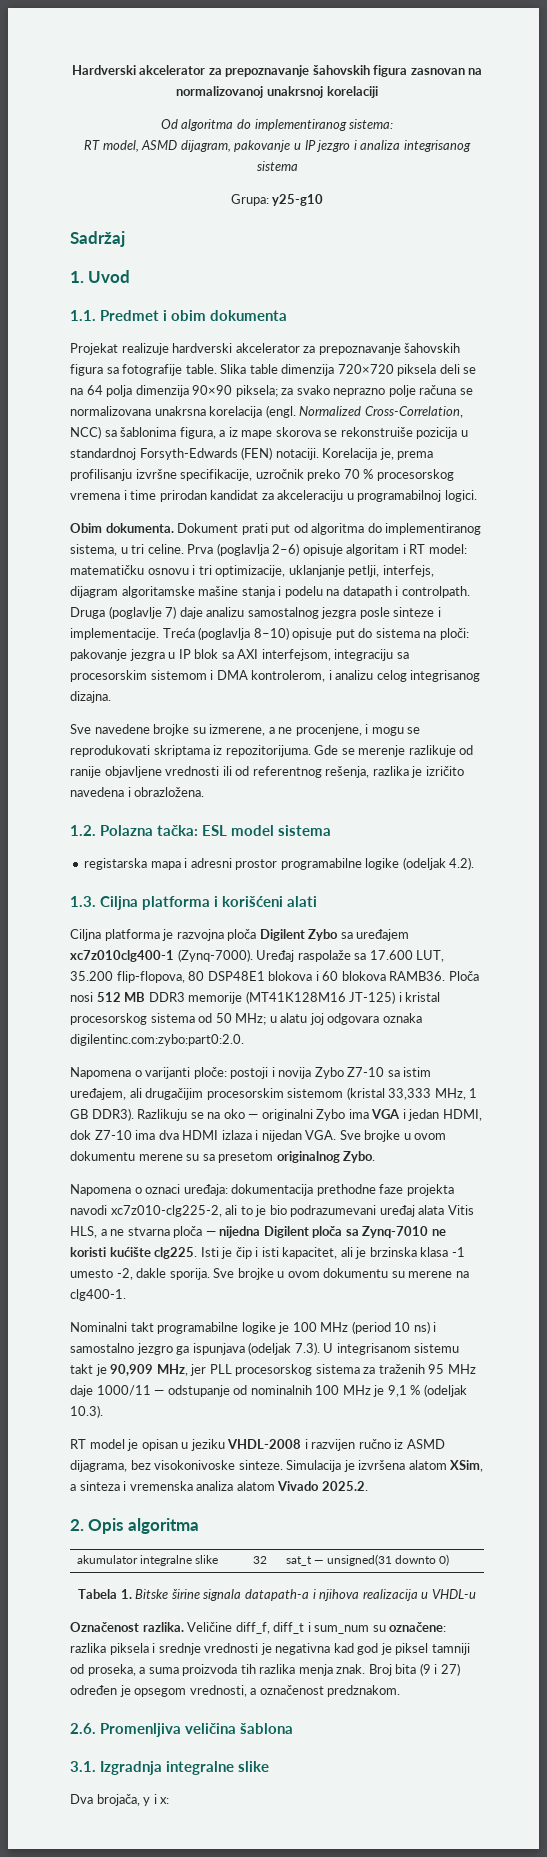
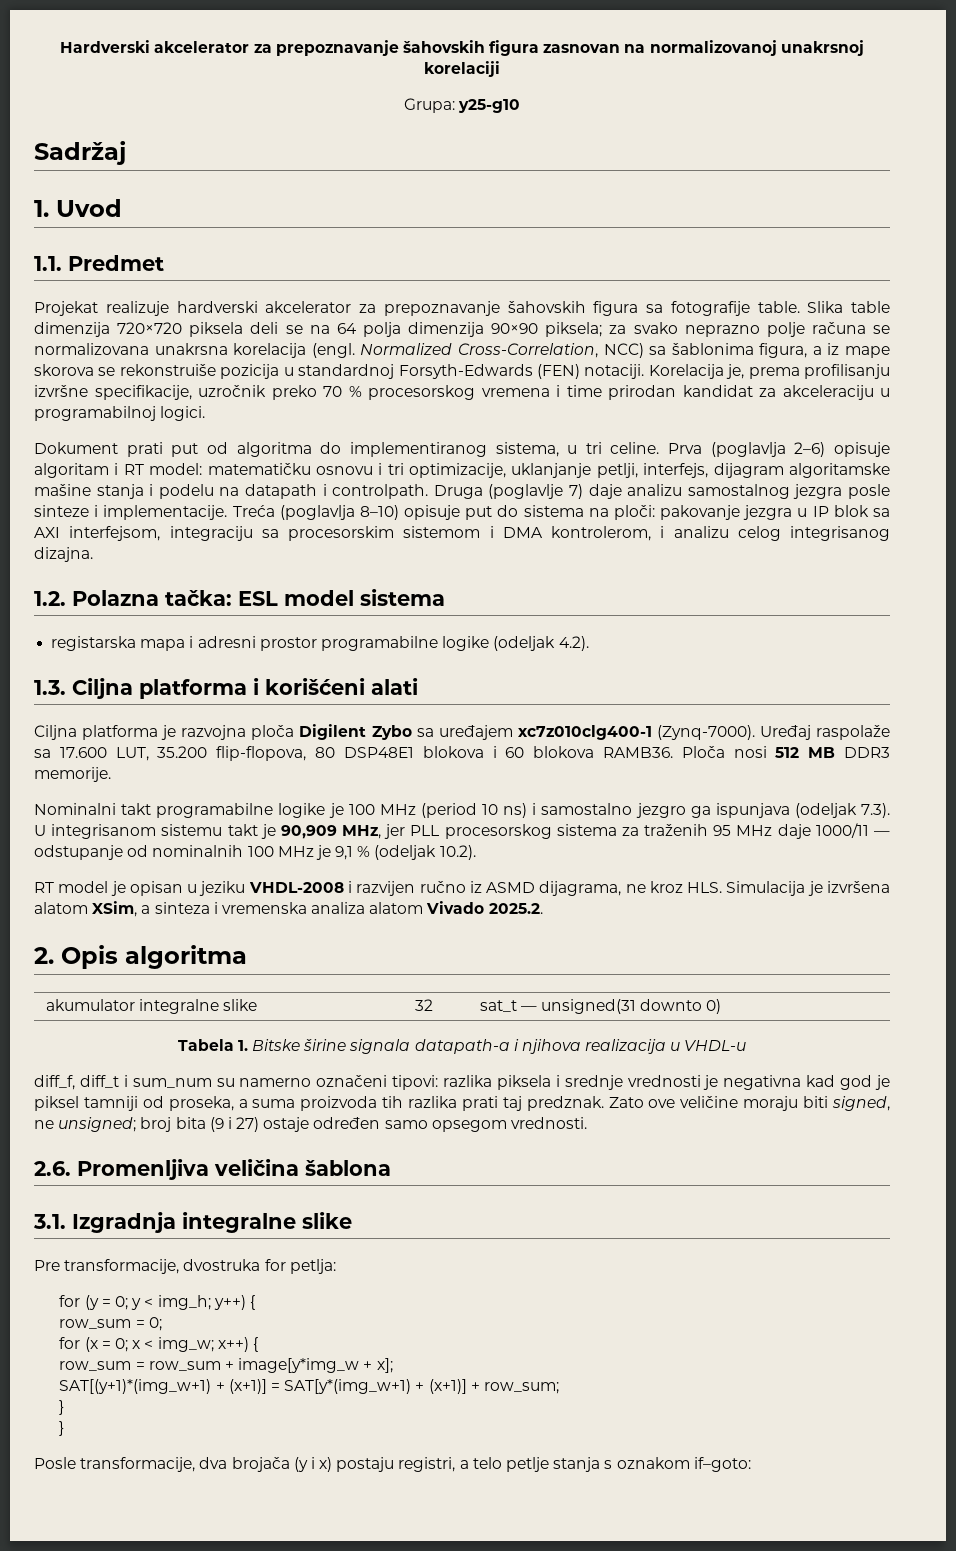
- Od algoritma do implementiranog sistema:
- RT model, ASMD dijagram, pakovanje u IP jezgro i analiza integrisanog sistema
- 1.1. Predmet i obim dokumenta
+ 1.1. Predmet
- Obim dokumenta.
- Sve navedene brojke su izmerene, a ne procenjene, i mogu se reprodukovati skriptama iz repozitorijuma. Gde se merenje razlikuje od ranije objavljene vrednosti ili od referentnog rešenja, razlika je izričito navedena i obrazložena.
- Ploča nosi 512 MB DDR3 memorije (MT41K128M16 JT-125) i kristal procesorskog sistema od 50 MHz; u alatu joj odgovara oznaka digilentinc.com:zybo:part0:2.0.
- Napomena o varijanti ploče: postoji i novija Zybo Z7-10 sa istim uređajem, ali drugačijim procesorskim sistemom (kristal 33,333 MHz, 1 GB DDR3). Razlikuju se na oko — originalni Zybo ima VGA i jedan HDMI, dok Z7-10 ima dva HDMI izlaza i nijedan VGA. Sve brojke u ovom dokumentu merene su sa presetom originalnog Zybo.
- Napomena o oznaci uređaja: dokumentacija prethodne faze projekta navodi xc7z010-clg225-2, ali to je bio podrazumevani uređaj alata Vitis HLS, a ne stvarna ploča — nijedna Digilent ploča sa Zynq-7010 ne koristi kućište clg225. Isti je čip i isti kapacitet, ali je brzinska klasa -1 umesto -2, dakle sporija. Sve brojke u ovom dokumentu su merene na clg400-1.
+ Ploča nosi 512 MB DDR3 memorije.
- Nominalni takt programabilne logike je 100 MHz (period 10 ns) i samostalno jezgro ga ispunjava (odeljak 7.3). U integrisanom sistemu takt je 90,909 MHz, jer PLL procesorskog sistema za traženih 95 MHz daje 1000/11 — odstupanje od nominalnih 100 MHz je 9,1 % (odeljak 10.3).
+ Nominalni takt programabilne logike je 100 MHz (period 10 ns) i samostalno jezgro ga ispunjava (odeljak 7.3). U integrisanom sistemu takt je 90,909 MHz, jer PLL procesorskog sistema za traženih 95 MHz daje 1000/11 — odstupanje od nominalnih 100 MHz je 9,1 % (odeljak 10.2).
- RT model je opisan u jeziku VHDL-2008 i razvijen ručno iz ASMD dijagrama, bez visokonivoske sinteze. Simulacija je izvršena alatom XSim, a sinteza i vremenska analiza alatom Vivado 2025.2.
+ RT model je opisan u jeziku VHDL-2008 i razvijen ručno iz ASMD dijagrama, ne kroz HLS. Simulacija je izvršena alatom XSim, a sinteza i vremenska analiza alatom Vivado 2025.2.
- Označenost razlika. Veličine diff_f, diff_t i sum_num su označene: razlika piksela i srednje vrednosti je negativna kad god je piksel tamniji od proseka, a suma proizvoda tih razlika menja znak. Broj bita (9 i 27) određen je opsegom vrednosti, a označenost predznakom.
+ diff_f, diff_t i sum_num su namerno označeni tipovi: razlika piksela i srednje vrednosti je negativna kad god je piksel tamniji od proseka, a suma proizvoda tih razlika prati taj predznak. Zato ove veličine moraju biti signed, ne unsigned; broj bita (9 i 27) ostaje određen samo opsegom vrednosti.
- Dva brojača, y i x:
+ Pre transformacije, dvostruka for petlja:
+ for (y = 0; y < img_h; y++) {
+ row_sum = 0;
+ for (x = 0; x < img_w; x++) {
+ row_sum = row_sum + image[y*img_w + x];
+ SAT[(y+1)*(img_w+1) + (x+1)] = SAT[y*(img_w+1) + (x+1)] + row_sum;
+ }
+ }
+ Posle transformacije, dva brojača (y i x) postaju registri, a telo petlje stanja s oznakom if–goto:

